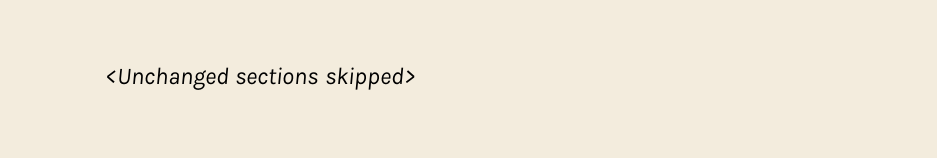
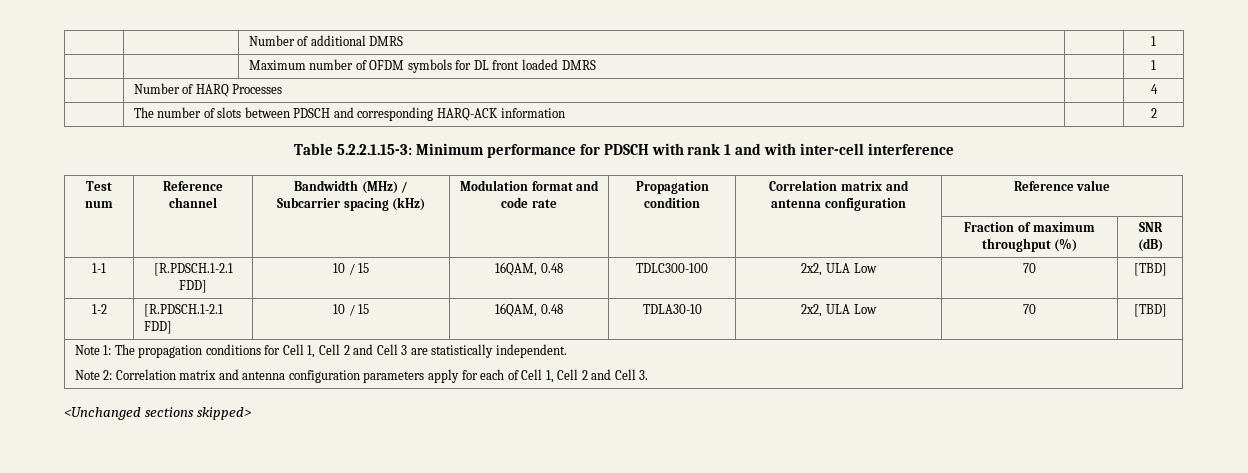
+ | | Number of additional DMRS | | 1
+ | | Maximum number of OFDM symbols for DL front loaded DMRS | | 1
+ | Number of HARQ Processes | | 4
+ | The number of slots between PDSCH and corresponding HARQ-ACK information | | 2
+ Table 5.2.2.1.15-3: Minimum performance for PDSCH with rank 1 and with inter-cell interference
+ Test num | Reference channel | Bandwidth (MHz) / Subcarrier spacing (kHz) | Modulation format and code rate | Propagation condition | Correlation matrix and antenna configuration | Reference value
+ | | | | | | Fraction of maximum throughput (%) | SNR (dB)
+ 1-1 | [R.PDSCH.1-2.1 FDD] | 10 / 15 | 16QAM, 0.48 | TDLC300-100 | 2x2, ULA Low | 70 | [TBD]
+ 1-2 | [R.PDSCH.1-2.1 FDD] | 10 / 15 | 16QAM, 0.48 | TDLA30-10 | 2x2, ULA Low | 70 | [TBD]
+ Note 1: The propagation conditions for Cell 1, Cell 2 and Cell 3 are statistically independent.
+ Note 2: Correlation matrix and antenna configuration parameters apply for each of Cell 1, Cell 2 and Cell 3.

